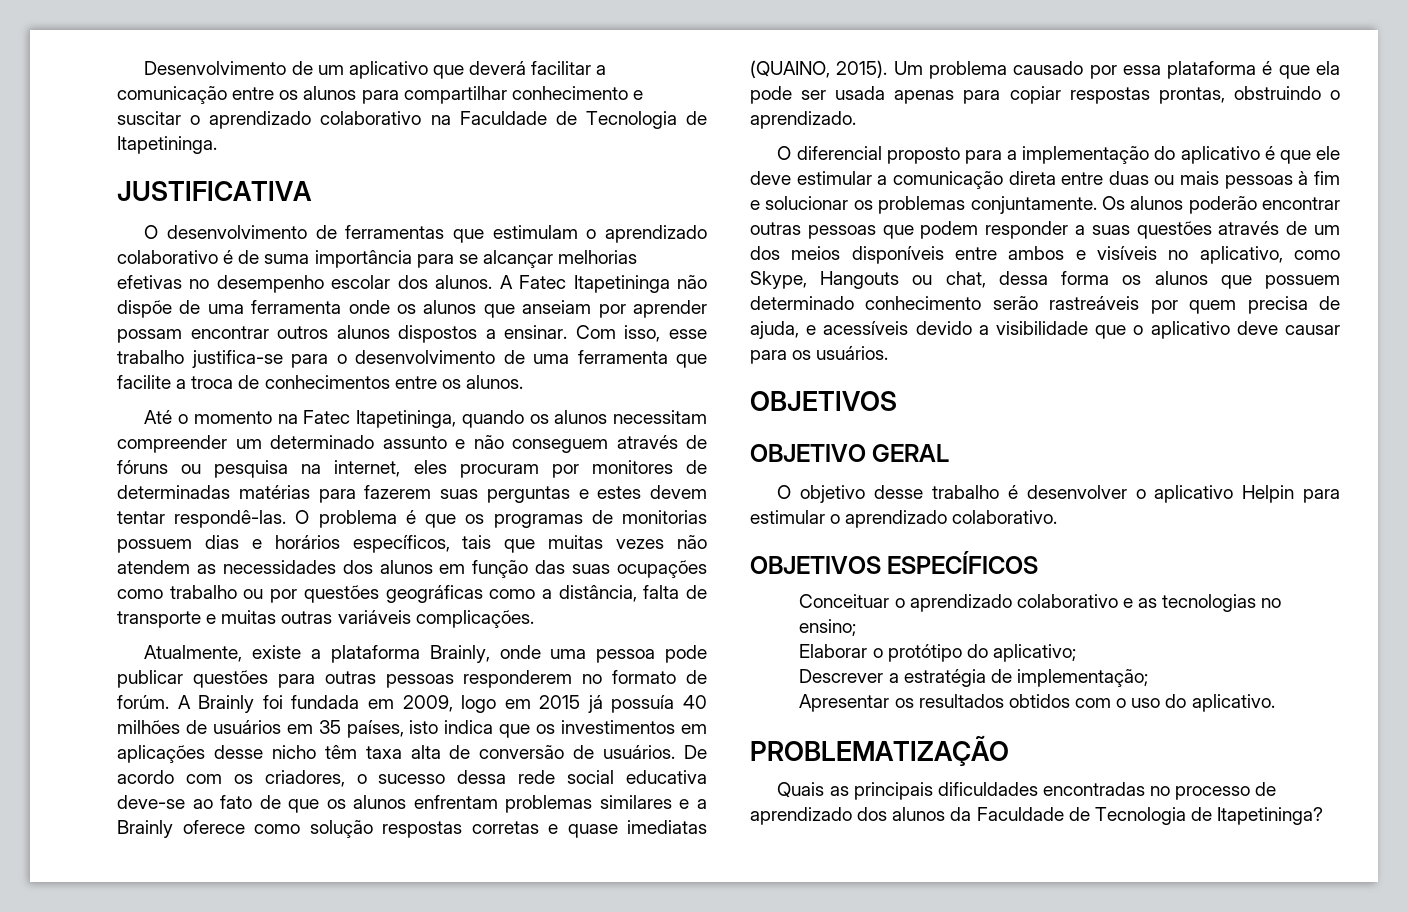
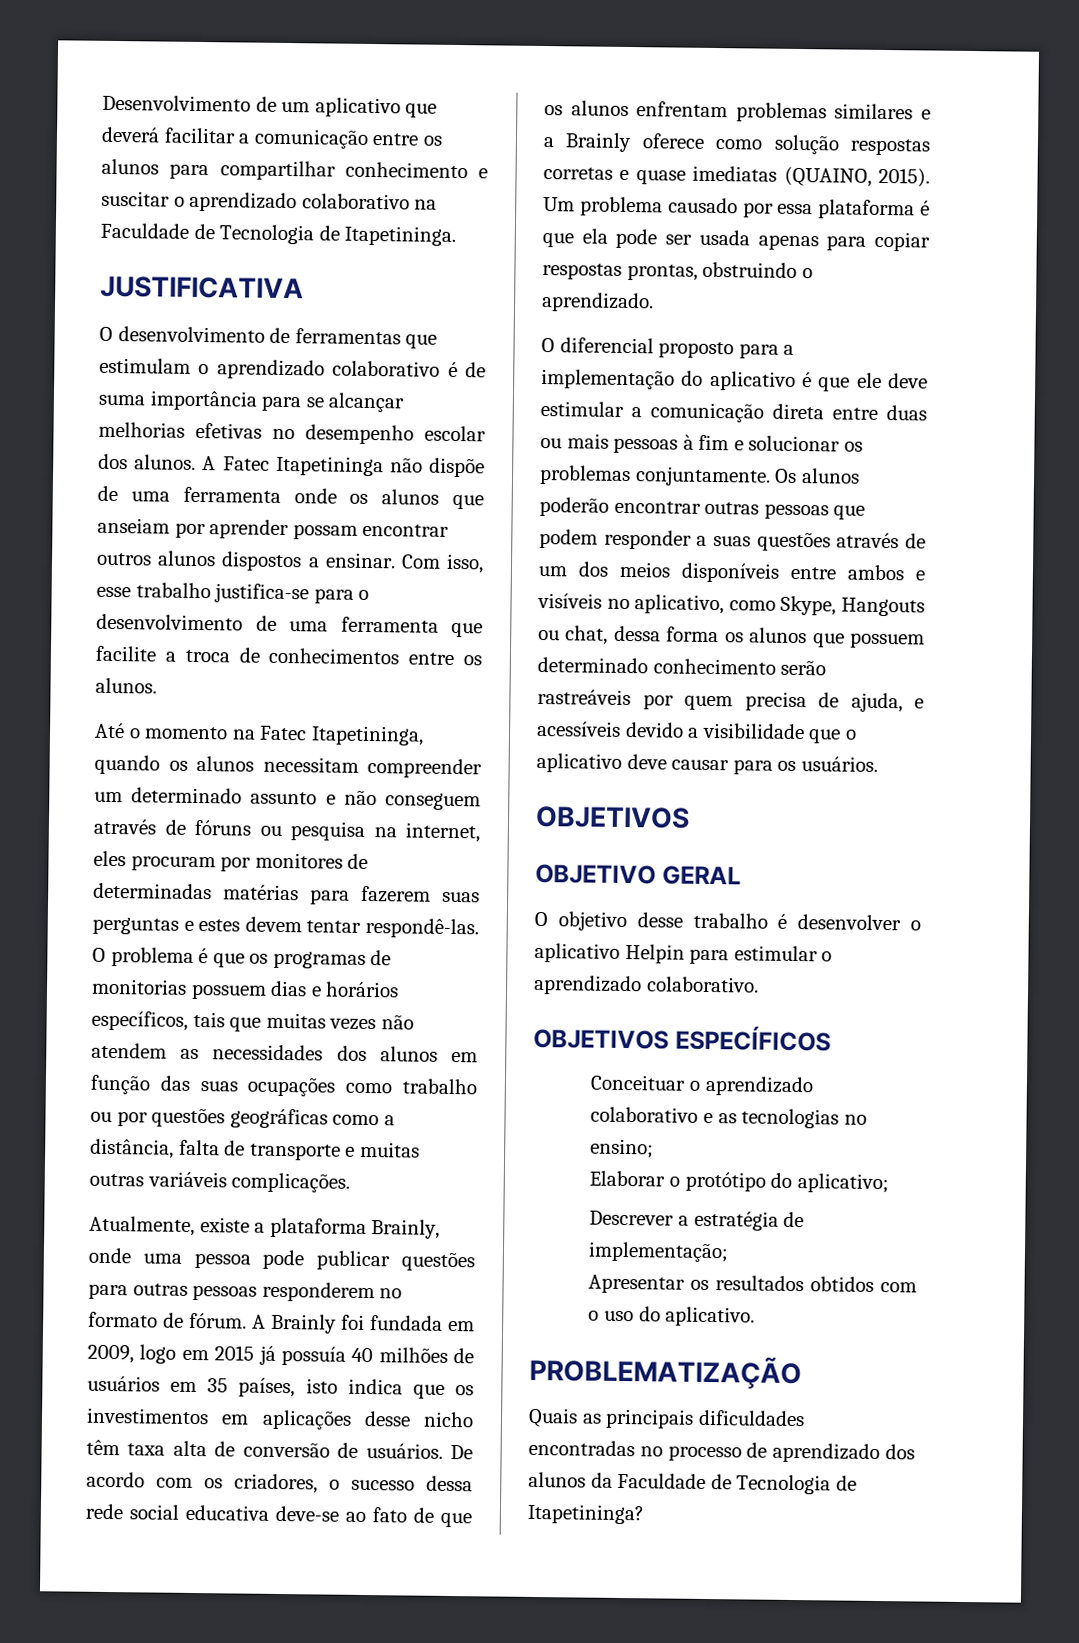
- Atualmente, existe a plataforma Brainly, onde uma pessoa pode publicar questões para outras pessoas responderem no formato de forúm.
+ Atualmente, existe a plataforma Brainly, onde uma pessoa pode publicar questões para outras pessoas responderem no formato de fórum.

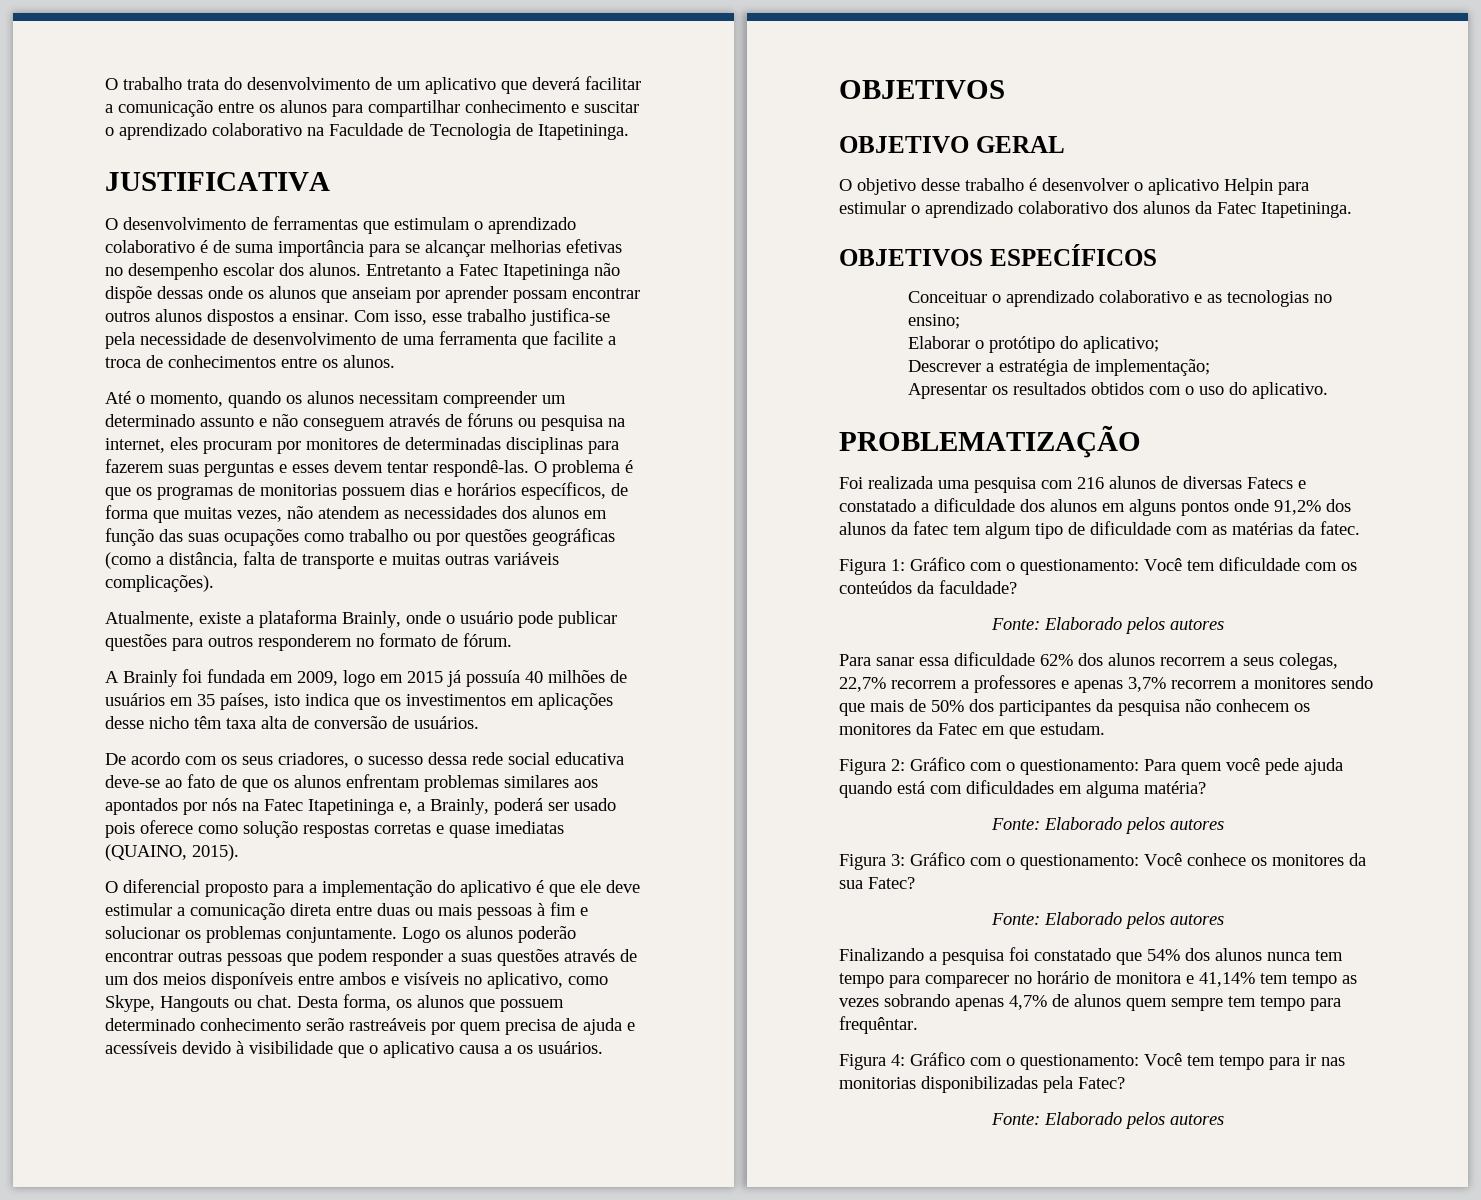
- Desenvolvimento de um aplicativo que deverá facilitar a comunicação entre os alunos para compartilhar conhecimento e suscitar o aprendizado colaborativo na Faculdade de Tecnologia de Itapetininga.
+ O trabalho trata do desenvolvimento de um aplicativo que deverá facilitar a comunicação entre os alunos para compartilhar conhecimento e suscitar o aprendizado colaborativo na Faculdade de Tecnologia de Itapetininga.
- A Fatec Itapetininga não dispõe de uma ferramenta onde os alunos que anseiam por aprender possam encontrar outros alunos dispostos a ensinar.
+ Entretanto a Fatec Itapetininga não dispõe dessas onde os alunos que anseiam por aprender possam encontrar outros alunos dispostos a ensinar.
- Com isso, esse trabalho justifica-se para o desenvolvimento de uma ferramenta que facilite a troca de conhecimentos entre os alunos.
+ Com isso, esse trabalho justifica-se pela necessidade de desenvolvimento de uma ferramenta que facilite a troca de conhecimentos entre os alunos.
- Até o momento na Fatec Itapetininga, quando os alunos necessitam compreender um determinado assunto e não conseguem através de fóruns ou pesquisa na internet, eles procuram por monitores de determinadas matérias para fazerem suas perguntas e estes devem tentar respondê-las.
+ Até o momento, quando os alunos necessitam compreender um determinado assunto e não conseguem através de fóruns ou pesquisa na internet, eles procuram por monitores de determinadas disciplinas para fazerem suas perguntas e esses devem tentar respondê-las.
- O problema é que os programas de monitorias possuem dias e horários específicos, tais que muitas vezes não atendem as necessidades dos alunos em função das suas ocupações como trabalho ou por questões geográficas como a distância, falta de transporte e muitas outras variáveis complicações.
+ O problema é que os programas de monitorias possuem dias e horários específicos, de forma que muitas vezes, não atendem as necessidades dos alunos em função das suas ocupações como trabalho ou por questões geográficas (como a distância, falta de transporte e muitas outras variáveis complicações).
- Atualmente, existe a plataforma Brainly, onde uma pessoa pode publicar questões para outras pessoas responderem no formato de fórum. A Brainly foi fundada em 2009, logo em 2015 já possuía 40 milhões de usuários em 35 países, isto indica que os investimentos em aplicações desse nicho têm taxa alta de conversão de usuários. De acordo com os criadores, o sucesso dessa rede social educativa deve-se ao fato de que os alunos enfrentam problemas similares e a Brainly oferece como solução respostas corretas e quase imediatas (QUAINO, 2015). Um problema causado por essa plataforma é que ela pode ser usada apenas para copiar respostas prontas, obstruindo o aprendizado.
+ Atualmente, existe a plataforma Brainly, onde o usuário pode publicar questões para outros responderem no formato de fórum.
+ A Brainly foi fundada em 2009, logo em 2015 já possuía 40 milhões de usuários em 35 países, isto indica que os investimentos em aplicações desse nicho têm taxa alta de conversão de usuários.
+ De acordo com os seus criadores, o sucesso dessa rede social educativa deve-se ao fato de que os alunos enfrentam problemas similares aos apontados por nós na Fatec Itapetininga e, a Brainly, poderá ser usado pois oferece como solução respostas corretas e quase imediatas (QUAINO, 2015).
- Os alunos poderão encontrar outras pessoas que podem responder a suas questões através de um dos meios disponíveis entre ambos e visíveis no aplicativo, como Skype, Hangouts ou chat, dessa forma os alunos que possuem determinado conhecimento serão rastreáveis por quem precisa de ajuda, e acessíveis devido a visibilidade que o aplicativo deve causar para os usuários.
+ Logo os alunos poderão encontrar outras pessoas que podem responder a suas questões através de um dos meios disponíveis entre ambos e visíveis no aplicativo, como Skype, Hangouts ou chat. Desta forma, os alunos que possuem determinado conhecimento serão rastreáveis por quem precisa de ajuda e acessíveis devido à visibilidade que o aplicativo causa a os usuários.
- O objetivo desse trabalho é desenvolver o aplicativo Helpin para estimular o aprendizado colaborativo.
+ O objetivo desse trabalho é desenvolver o aplicativo Helpin para estimular o aprendizado colaborativo dos alunos da Fatec Itapetininga.
- Quais as principais dificuldades encontradas no processo de aprendizado dos alunos da Faculdade de Tecnologia de Itapetininga?
+ Foi realizada uma pesquisa com 216 alunos de diversas Fatecs e constatado a dificuldade dos alunos em alguns pontos onde 91,2% dos alunos da fatec tem algum tipo de dificuldade com as matérias da fatec.
+ Figura 1: Gráfico com o questionamento: Você tem dificuldade com os conteúdos da faculdade?
+ Fonte: Elaborado pelos autores
+ Para sanar essa dificuldade 62% dos alunos recorrem a seus colegas, 22,7% recorrem a professores e apenas 3,7% recorrem a monitores sendo que mais de 50% dos participantes da pesquisa não conhecem os monitores da Fatec em que estudam.
+ Figura 2: Gráfico com o questionamento: Para quem você pede ajuda quando está com dificuldades em alguma matéria?
+ Fonte: Elaborado pelos autores
+ Figura 3: Gráfico com o questionamento: Você conhece os monitores da sua Fatec?
+ Fonte: Elaborado pelos autores
+ Finalizando a pesquisa foi constatado que 54% dos alunos nunca tem tempo para comparecer no horário de monitora e 41,14% tem tempo as vezes sobrando apenas 4,7% de alunos quem sempre tem tempo para frequêntar.
+ Figura 4: Gráfico com o questionamento: Você tem tempo para ir nas monitorias disponibilizadas pela Fatec?
+ Fonte: Elaborado pelos autores

